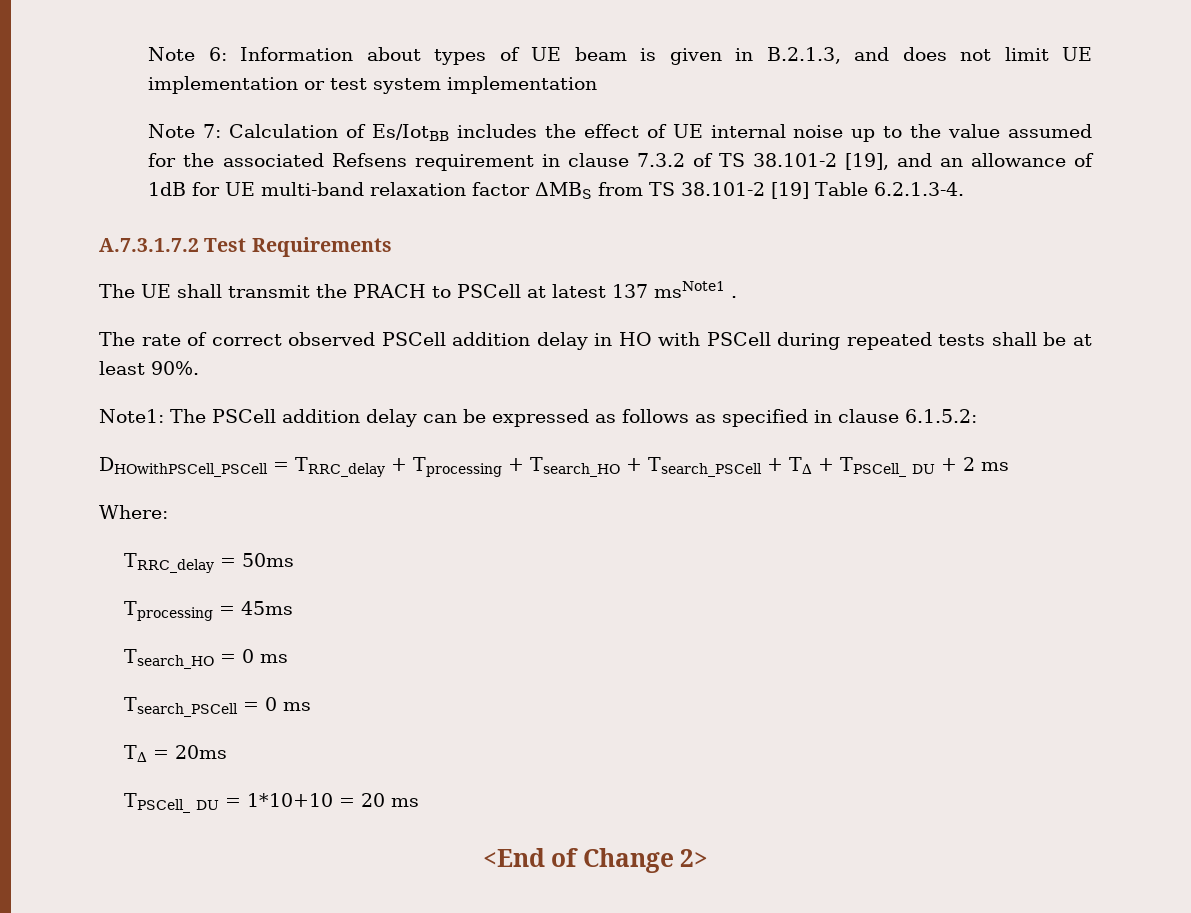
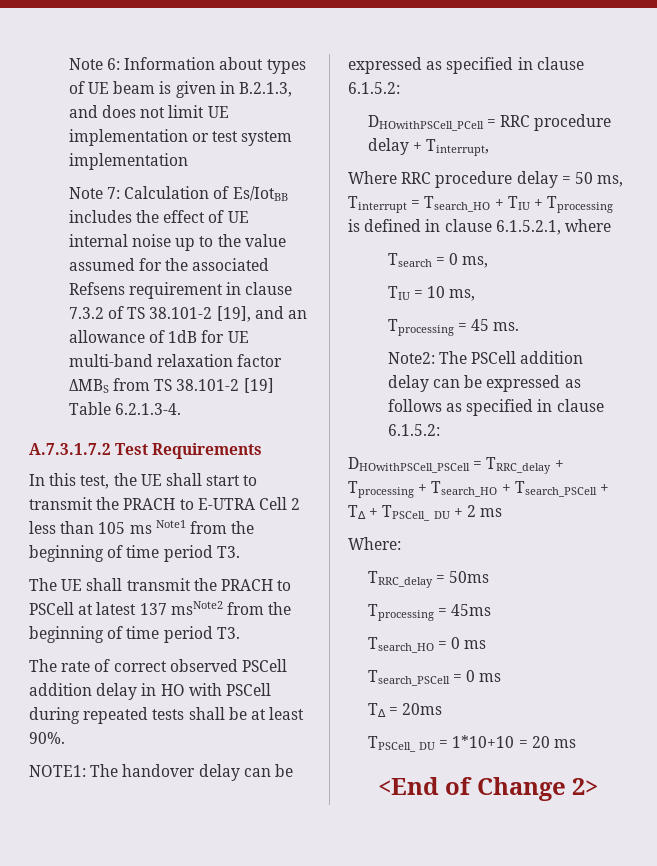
+ In this test, the UE shall start to transmit the PRACH to E-UTRA Cell 2 less than 105 ms Note1 from the beginning of time period T3.
- The UE shall transmit the PRACH to PSCell at latest 137 msNote1 .
+ The UE shall transmit the PRACH to PSCell at latest 137 msNote2 from the beginning of time period T3.
- Note1: The PSCell addition delay can be expressed as follows as specified in clause 6.1.5.2:
+ NOTE1: The handover delay can be expressed as specified in clause 6.1.5.2:
+ DHOwithPSCell_PCell = RRC procedure delay + Tinterrupt,
+ Where RRC procedure delay = 50 ms, Tinterrupt = Tsearch_HO + TIU + Tprocessing is defined in clause 6.1.5.2.1, where
+ Tsearch = 0 ms,
+ TIU = 10 ms,
+ Tprocessing = 45 ms.
+ Note2: The PSCell addition delay can be expressed as follows as specified in clause 6.1.5.2:

